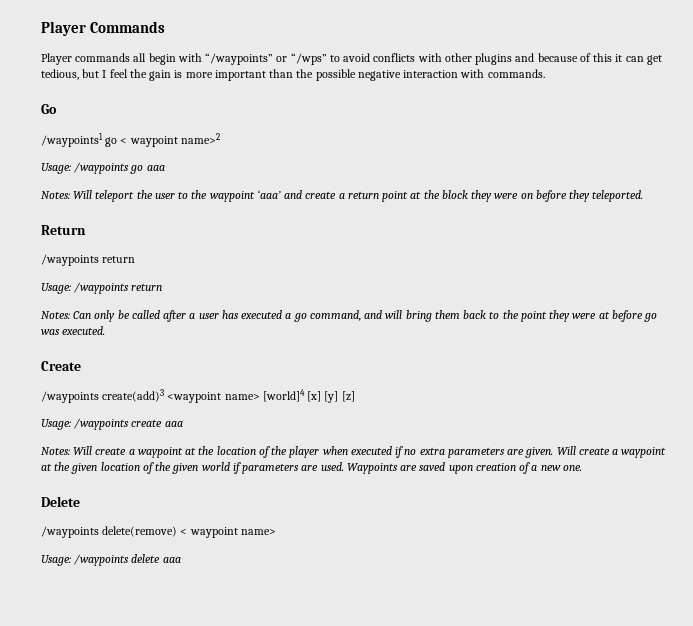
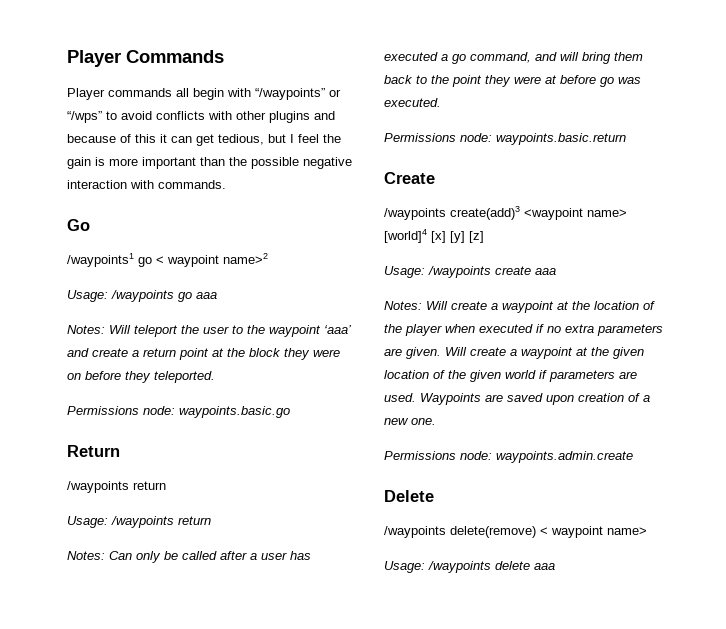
+ Permissions node: waypoints.basic.go
+ Permissions node: waypoints.basic.return
+ Permissions node: waypoints.admin.create

